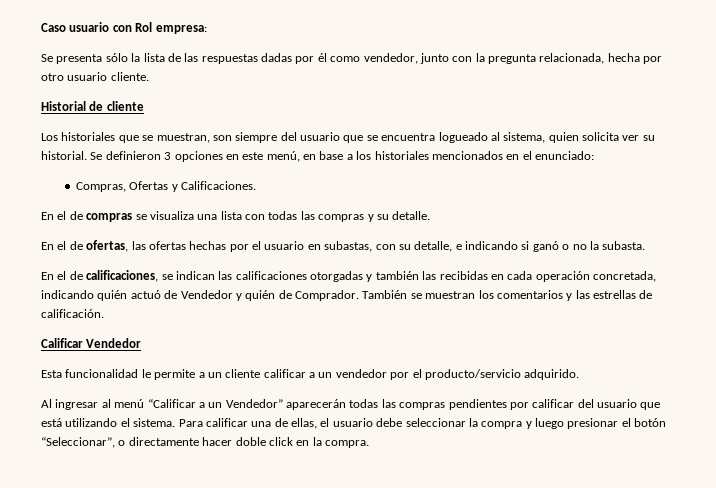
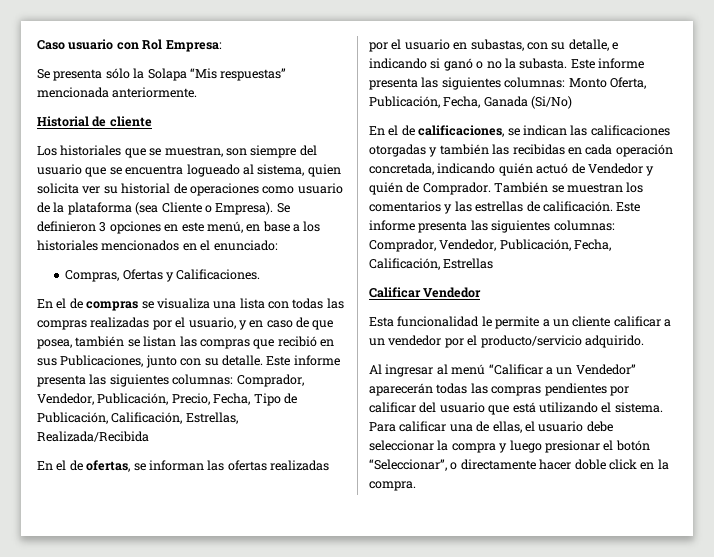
- Caso usuario con Rol empresa:
+ Caso usuario con Rol Empresa:
- Se presenta sólo la lista de las respuestas dadas por él como vendedor, junto con la pregunta relacionada, hecha por otro usuario cliente.
+ Se presenta sólo la Solapa “Mis respuestas” mencionada anteriormente.
- Los historiales que se muestran, son siempre del usuario que se encuentra logueado al sistema, quien solicita ver su historial.
+ Los historiales que se muestran, son siempre del usuario que se encuentra logueado al sistema, quien solicita ver su historial de operaciones como usuario de la plataforma (sea Cliente o Empresa).
- En el de compras se visualiza una lista con todas las compras y su detalle.
+ En el de compras se visualiza una lista con todas las compras realizadas por el usuario, y en caso de que posea, también se listan las compras que recibió en sus Publicaciones, junto con su detalle. Este informe presenta las siguientes columnas: Comprador, Vendedor, Publicación, Precio, Fecha, Tipo de Publicación, Calificación, Estrellas, Realizada/Recibida
- En el de ofertas, las ofertas hechas por el usuario en subastas, con su detalle, e indicando si ganó o no la subasta.
+ En el de ofertas, se informan las ofertas realizadas por el usuario en subastas, con su detalle, e indicando si ganó o no la subasta. Este informe presenta las siguientes columnas: Monto Oferta, Publicación, Fecha, Ganada (Si/No)
+ Este informe presenta las siguientes columnas: Comprador, Vendedor, Publicación, Fecha, Calificación, Estrellas

